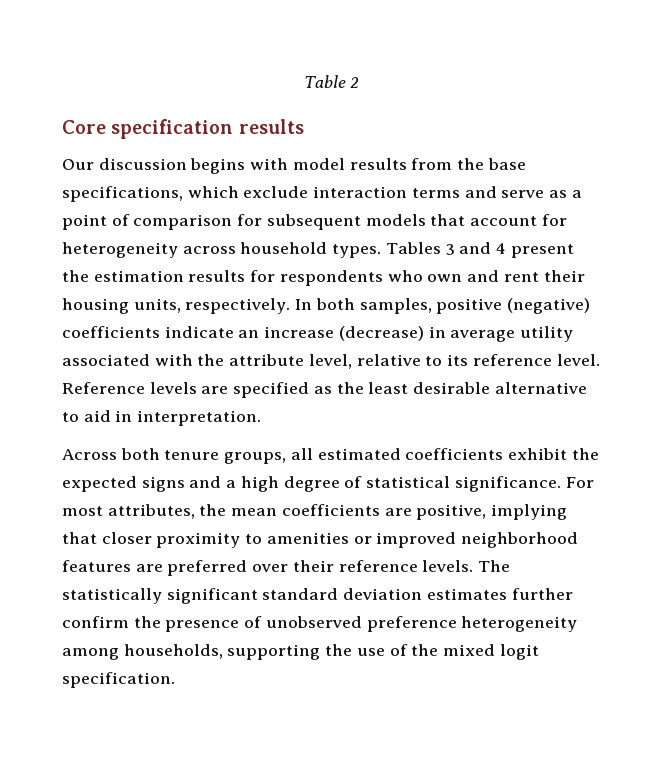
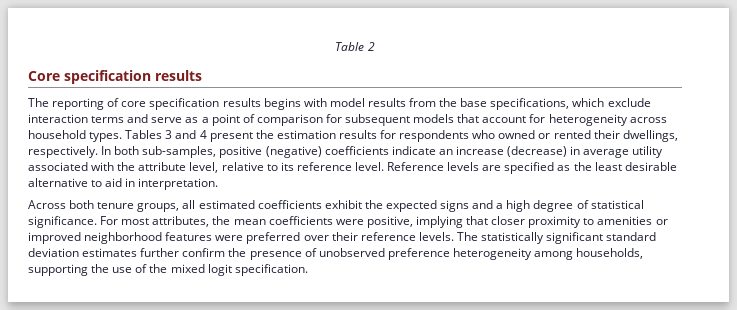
- Our discussion begins with model results from the base specifications, which exclude interaction terms and serve as a point of comparison for subsequent models that account for heterogeneity across household types.
+ The reporting of core specification results begins with model results from the base specifications, which exclude interaction terms and serve as a point of comparison for subsequent models that account for heterogeneity across household types.
- Tables 3 and 4 present the estimation results for respondents who own and rent their housing units, respectively.
+ Tables 3 and 4 present the estimation results for respondents who owned or rented their dwellings, respectively.
- In both samples, positive (negative) coefficients indicate an increase (decrease) in average utility associated with the attribute level, relative to its reference level.
+ In both sub-samples, positive (negative) coefficients indicate an increase (decrease) in average utility associated with the attribute level, relative to its reference level.
- For most attributes, the mean coefficients are positive, implying that closer proximity to amenities or improved neighborhood features are preferred over their reference levels.
+ For most attributes, the mean coefficients were positive, implying that closer proximity to amenities or improved neighborhood features were preferred over their reference levels.

